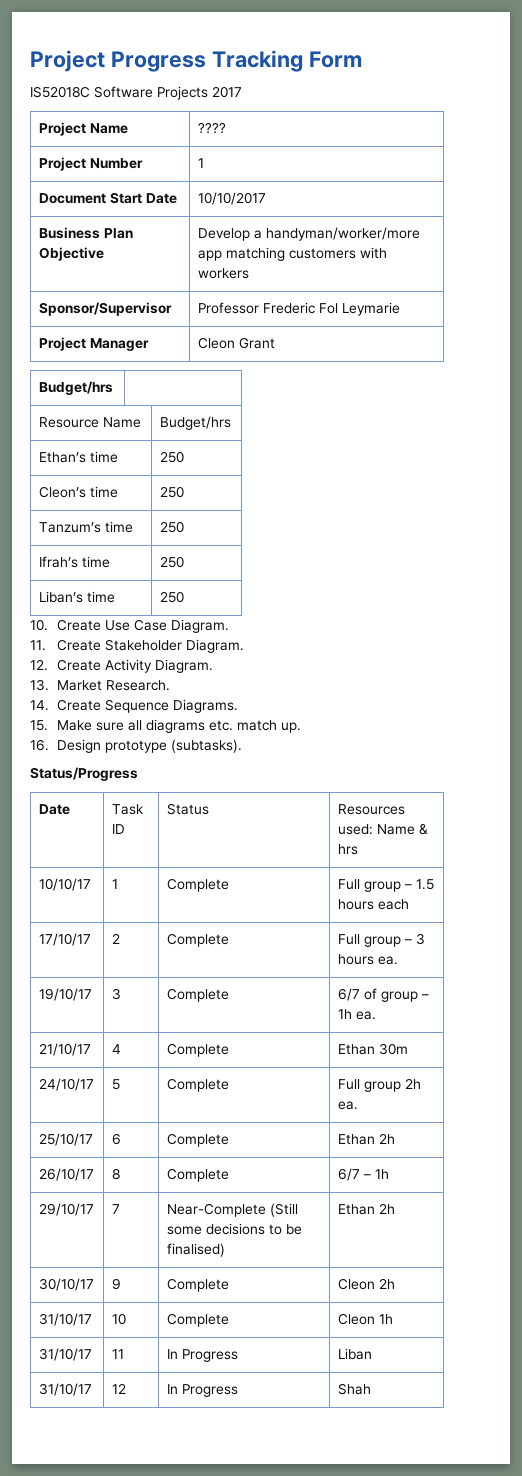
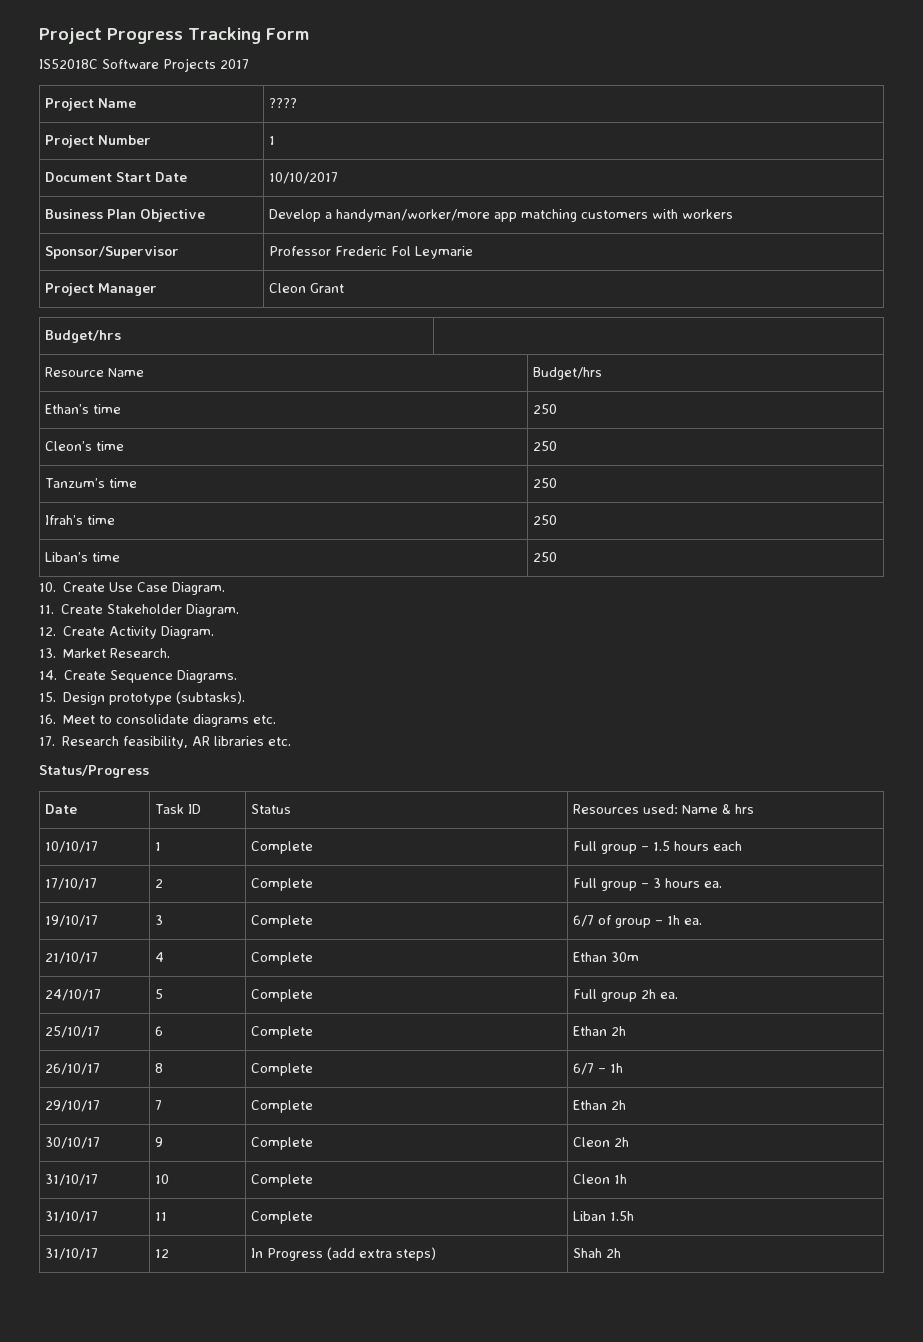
- 15. Make sure all diagrams etc. match up.
- 16. Design prototype (subtasks).
+ 15. Design prototype (subtasks).
+ 16. Meet to consolidate diagrams etc.
+ 17. Research feasibility, AR libraries etc.
- 29/10/17 | 7 | Near-Complete (Still some decisions to be finalised) | Ethan 2h
+ 29/10/17 | 7 | Complete | Ethan 2h
- 31/10/17 | 11 | In Progress | Liban
+ 31/10/17 | 11 | Complete | Liban 1.5h
- 31/10/17 | 12 | In Progress | Shah
+ 31/10/17 | 12 | In Progress (add extra steps) | Shah 2h

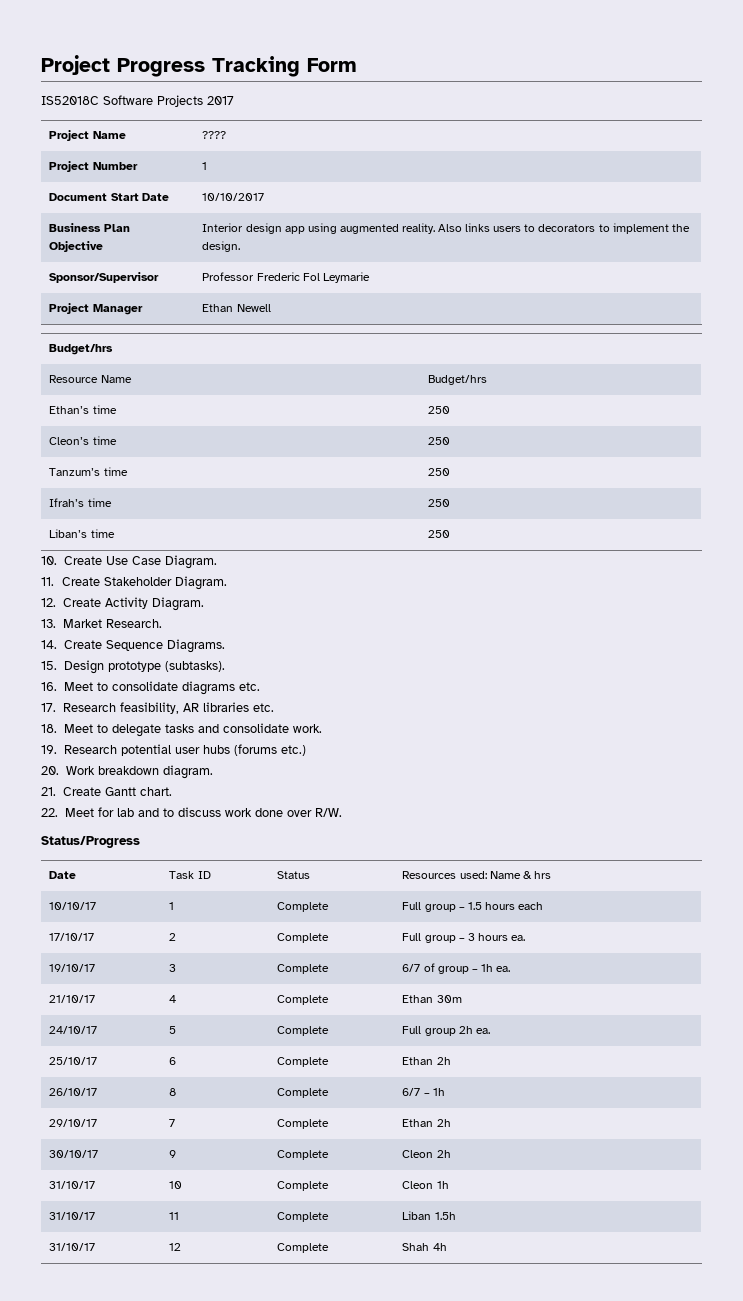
- Business Plan Objective | Develop a handyman/worker/more app matching customers with workers
+ Business Plan Objective | Interior design app using augmented reality. Also links users to decorators to implement the design.
- Project Manager | Cleon Grant
+ Project Manager | Ethan Newell
+ 18. Meet to delegate tasks and consolidate work.
+ 19. Research potential user hubs (forums etc.)
+ 20. Work breakdown diagram.
+ 21. Create Gantt chart.
+ 22. Meet for lab and to discuss work done over R/W.
- 31/10/17 | 12 | In Progress (add extra steps) | Shah 2h
+ 31/10/17 | 12 | Complete | Shah 4h

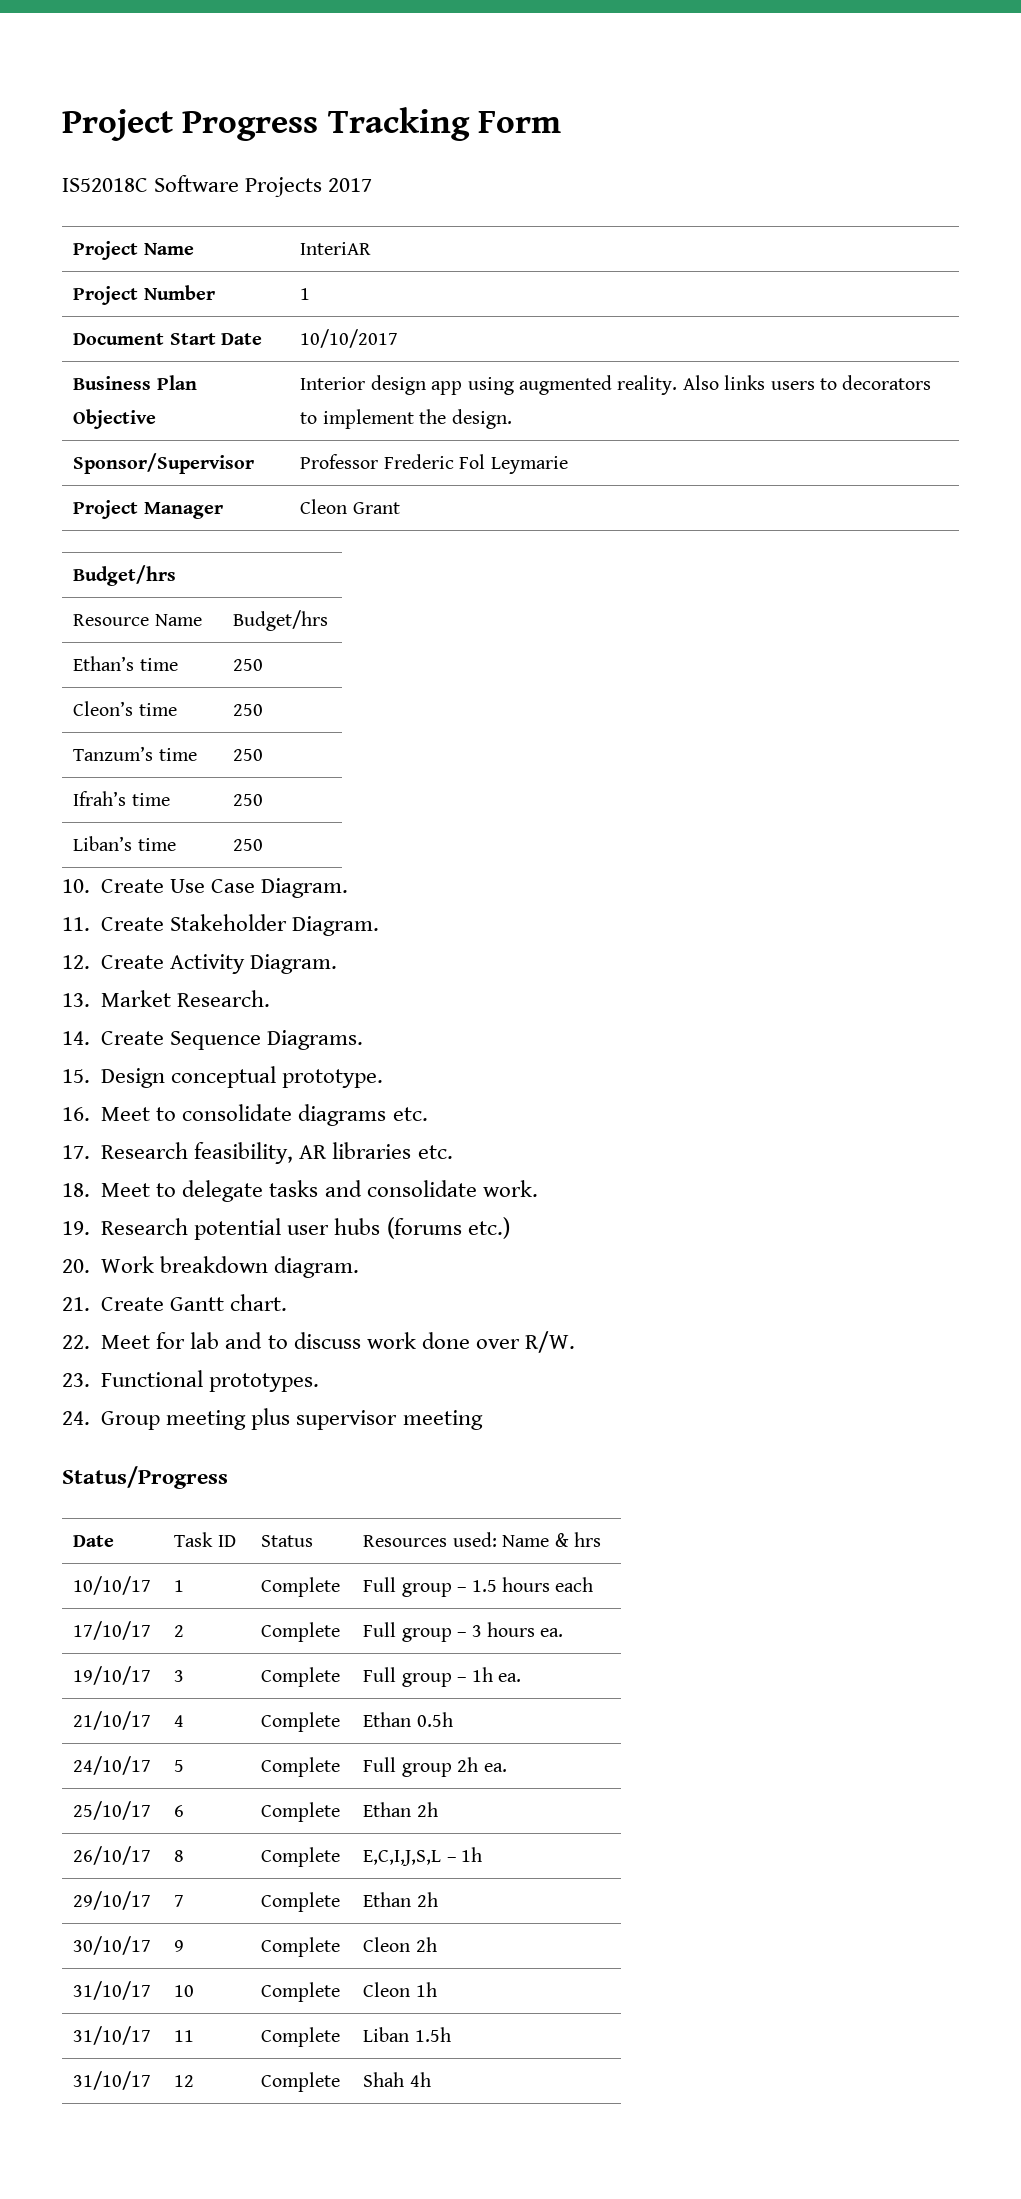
- Project Name | ????
+ Project Name | InteriAR
- Project Manager | Ethan Newell
+ Project Manager | Cleon Grant
- 15. Design prototype (subtasks).
+ 15. Design conceptual prototype.
+ 23. Functional prototypes.
+ 24. Group meeting plus supervisor meeting
- 19/10/17 | 3 | Complete | 6/7 of group – 1h ea.
+ 19/10/17 | 3 | Complete | Full group – 1h ea.
- 21/10/17 | 4 | Complete | Ethan 30m
+ 21/10/17 | 4 | Complete | Ethan 0.5h
- 26/10/17 | 8 | Complete | 6/7 – 1h
+ 26/10/17 | 8 | Complete | E,C,I,J,S,L – 1h

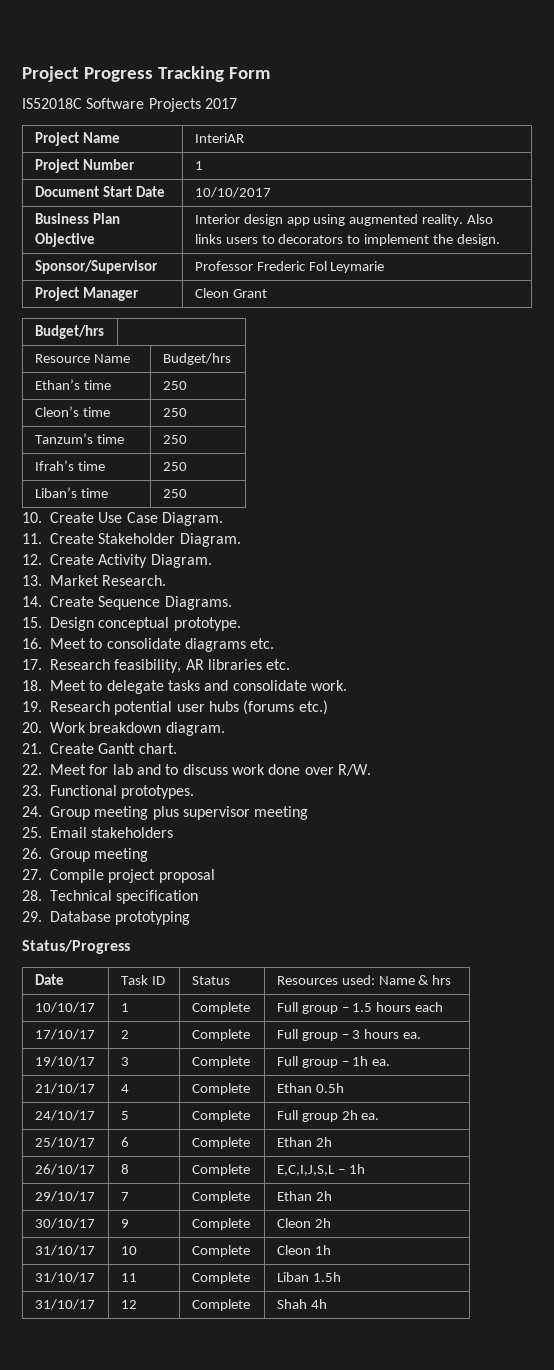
+ 25. Email stakeholders
+ 26. Group meeting
+ 27. Compile project proposal
+ 28. Technical specification
+ 29. Database prototyping

